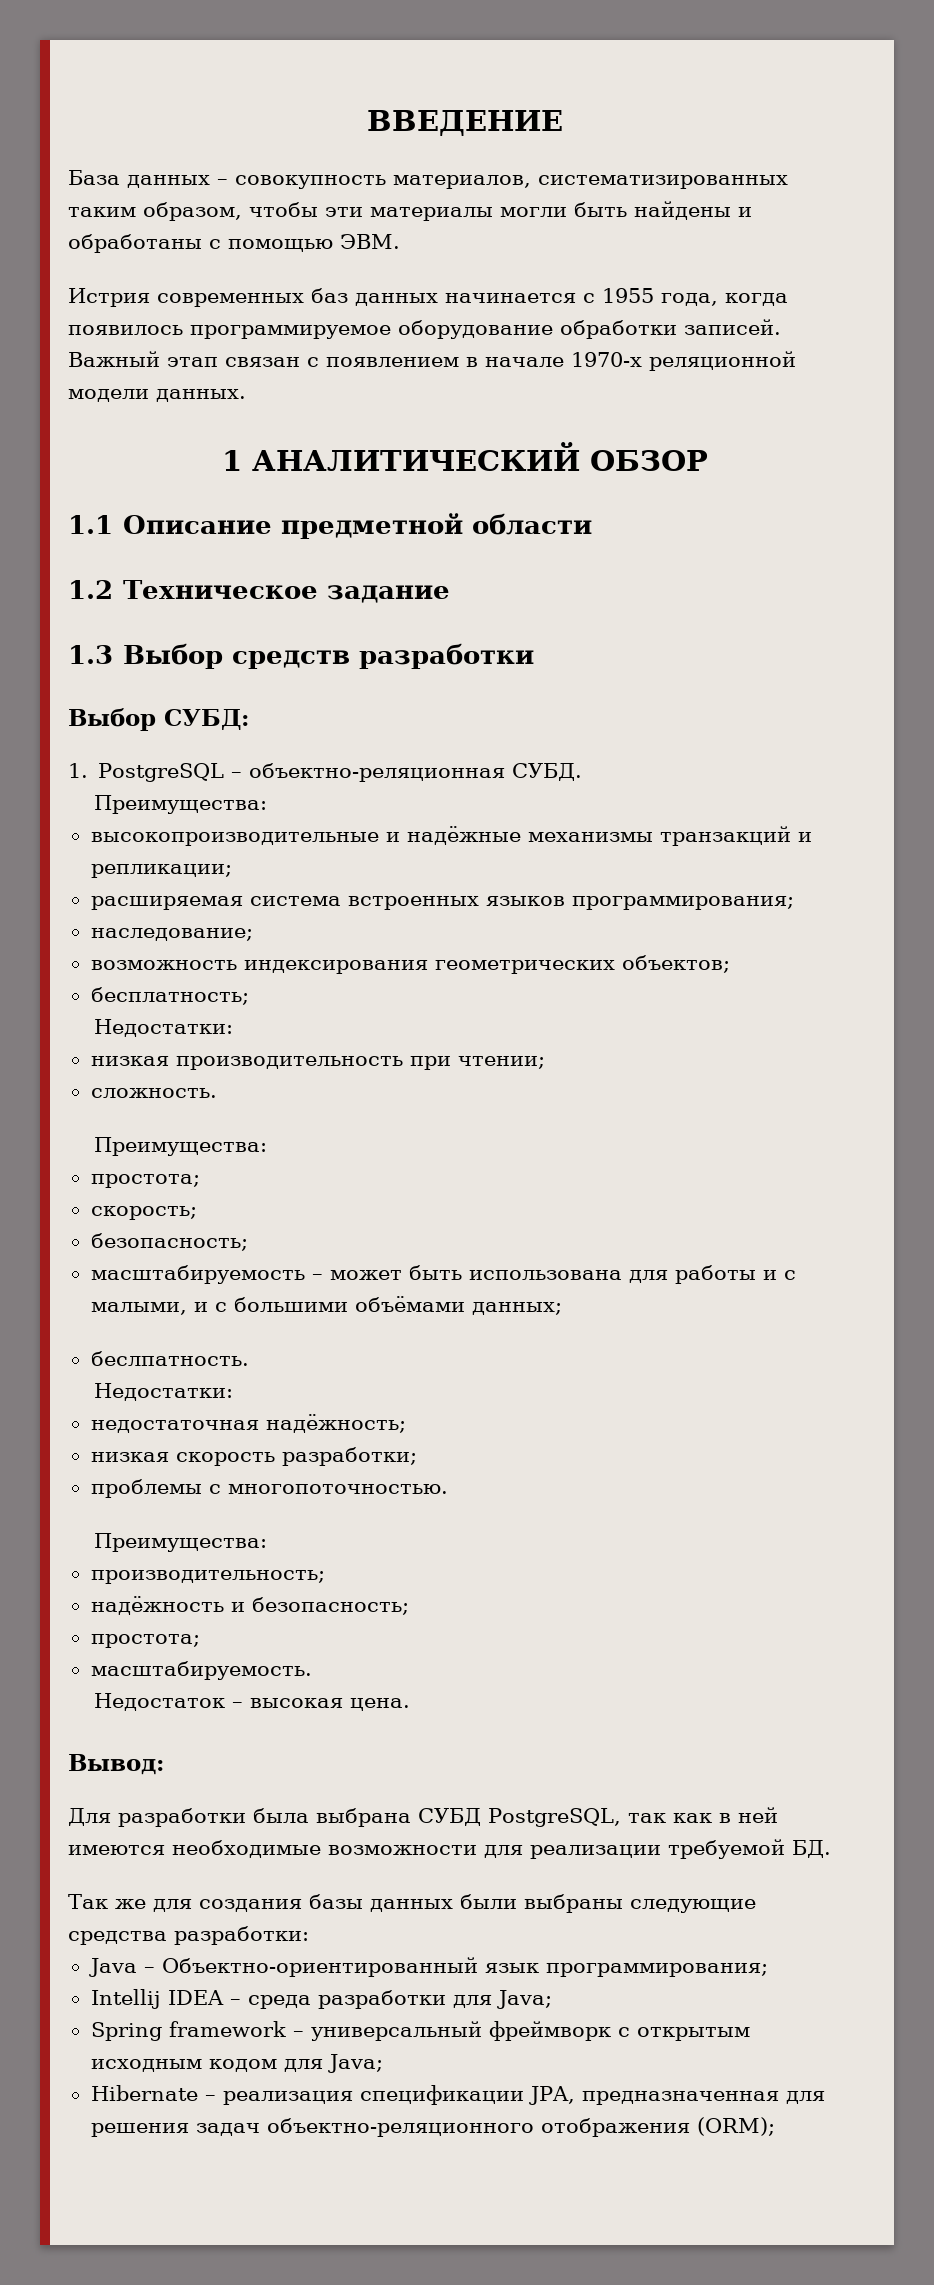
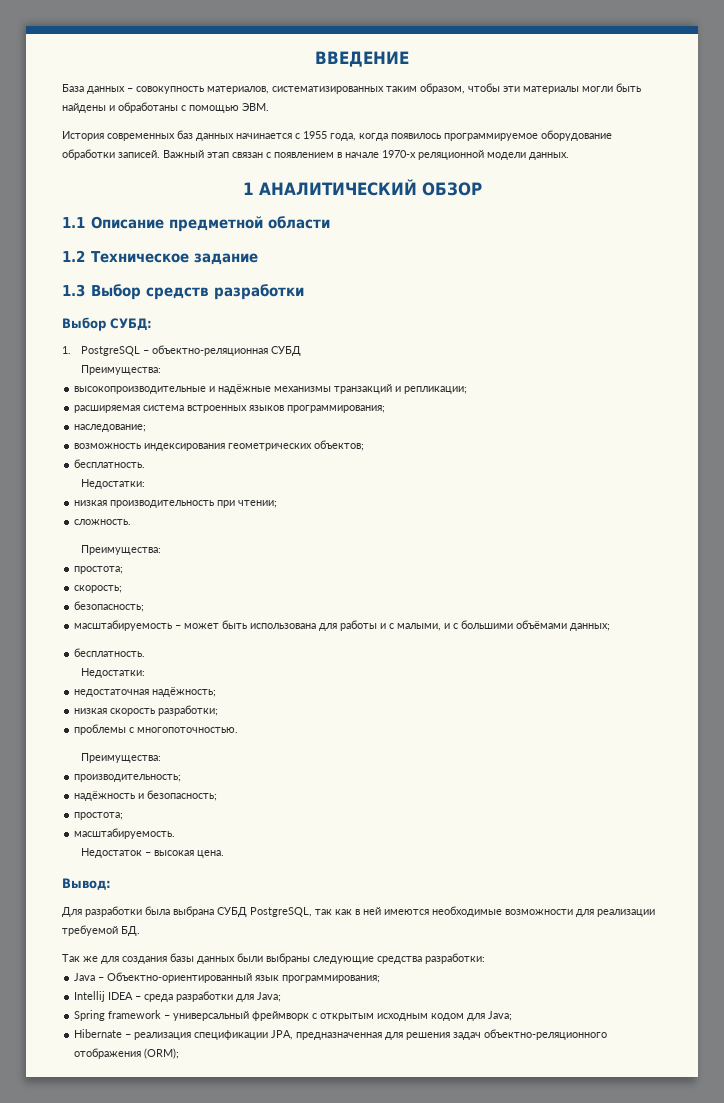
- Истрия современных баз данных начинается с 1955 года, когда появилось программируемое оборудование обработки записей.
+ История современных баз данных начинается с 1955 года, когда появилось программируемое оборудование обработки записей.
- 1. PostgreSQL – объектно-реляционная СУБД.
+ 1. PostgreSQL – объектно-реляционная СУБД
  возможность индексирования геометрических объектов;
- бесплатность;
+ бесплатность.
  масштабируемость – может быть использована для работы и с малыми, и с большими объёмами данных;
- беслпатность.
+ бесплатность.

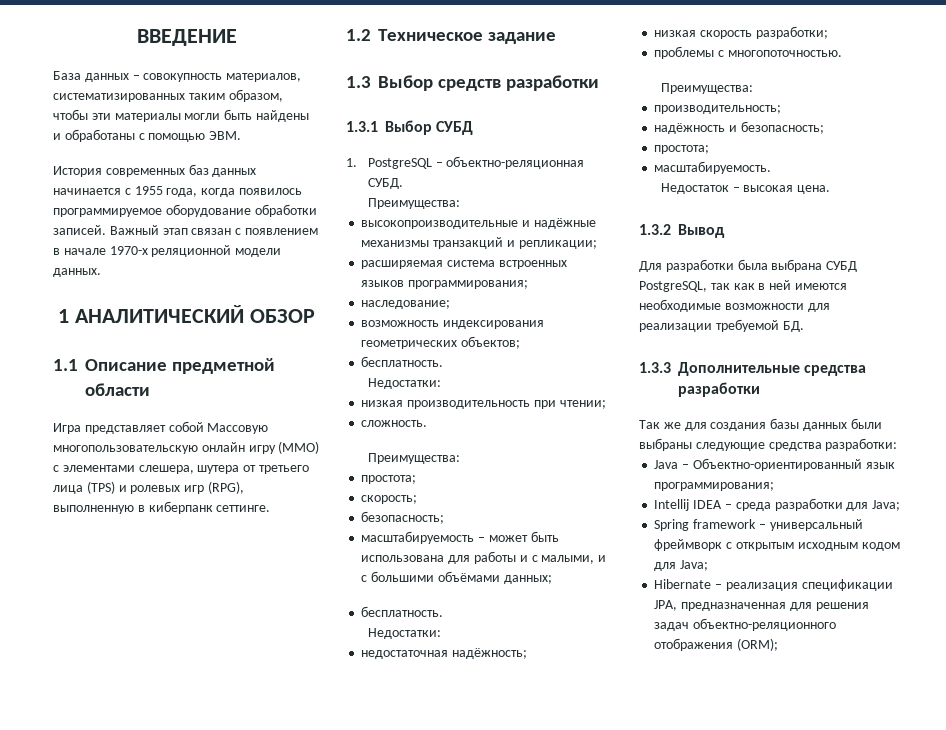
+ Игра представляет собой Массовую многопользовательскую онлайн игру (ММО) с элементами слешера, шутера от третьего лица (TPS) и ролевых игр (RPG), выполненную в киберпанк сеттинге.
- Выбор СУБД:
+ 1.3.1 Выбор СУБД
- 1. PostgreSQL – объектно-реляционная СУБД
+ 1. PostgreSQL – объектно-реляционная СУБД.
- Вывод:
+ 1.3.2 Вывод
+ 1.3.3 Дополнительные средства разработки

